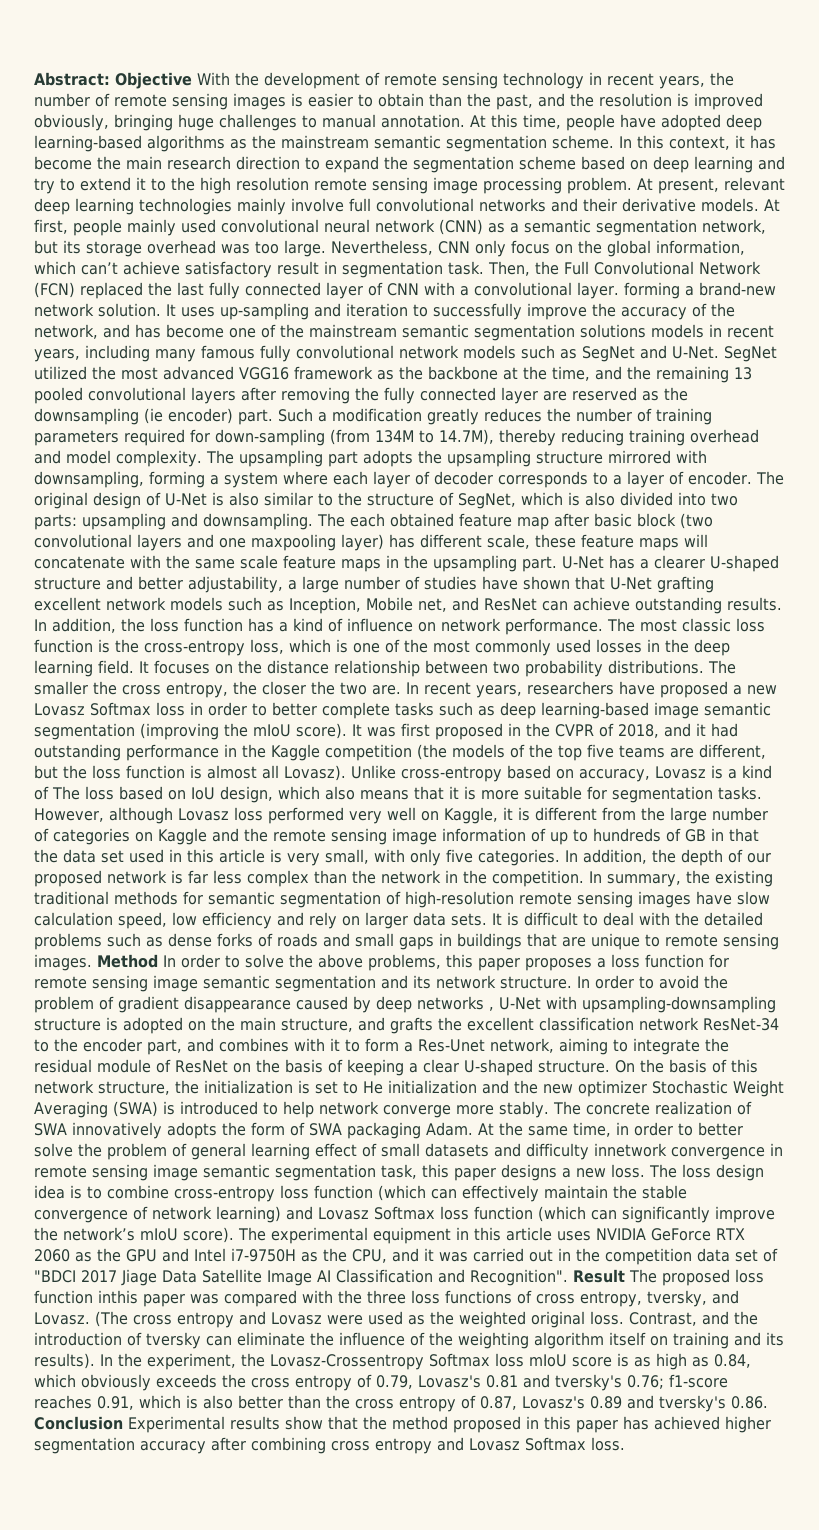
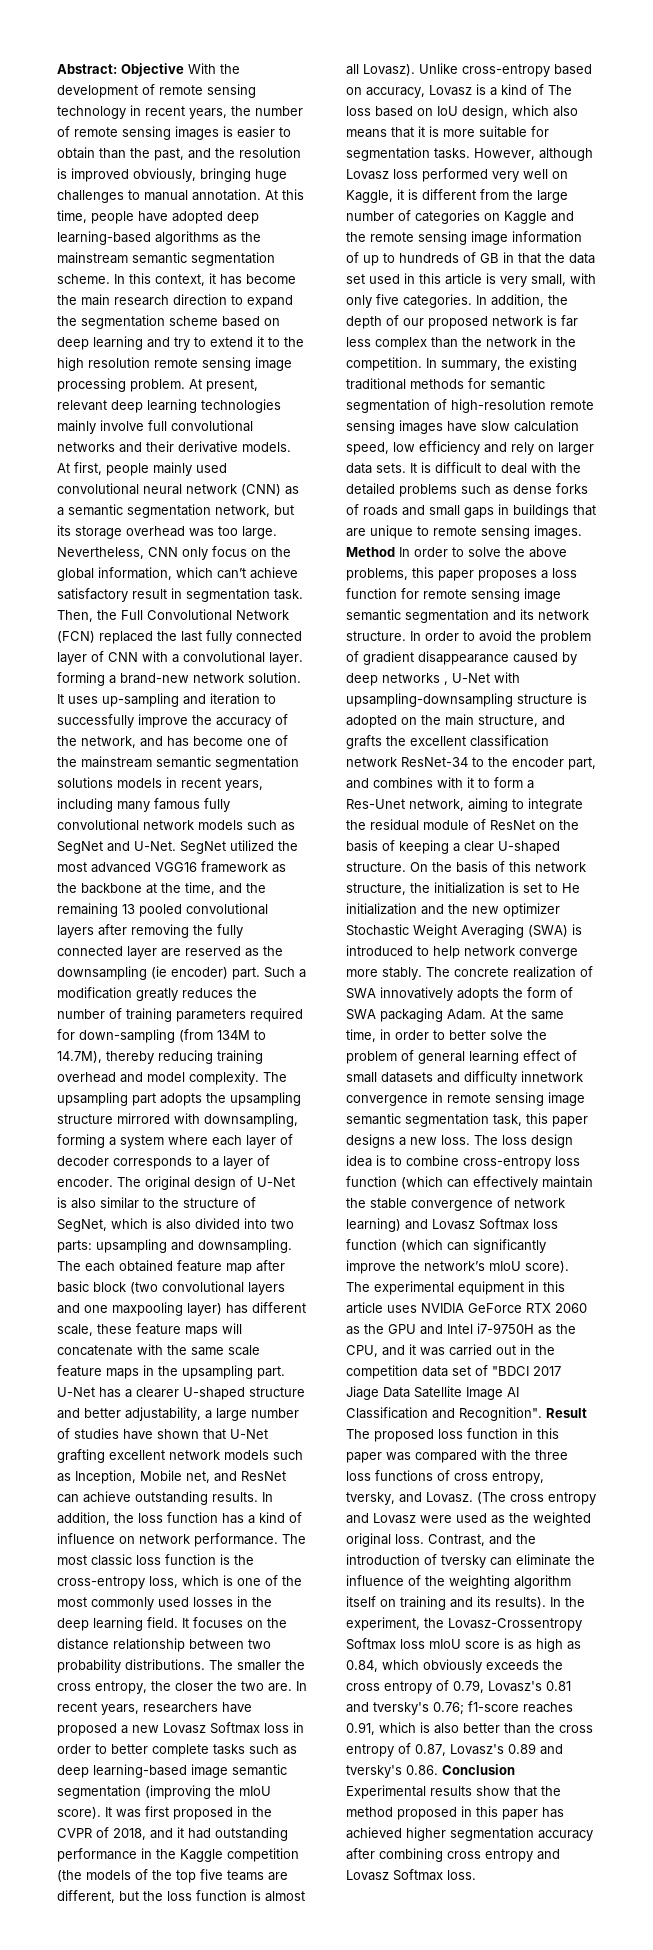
- Result The proposed loss function inthis paper was compared with the three loss functions of cross entropy, tversky, and Lovasz.
+ Result The proposed loss function in this paper was compared with the three loss functions of cross entropy, tversky, and Lovasz.

